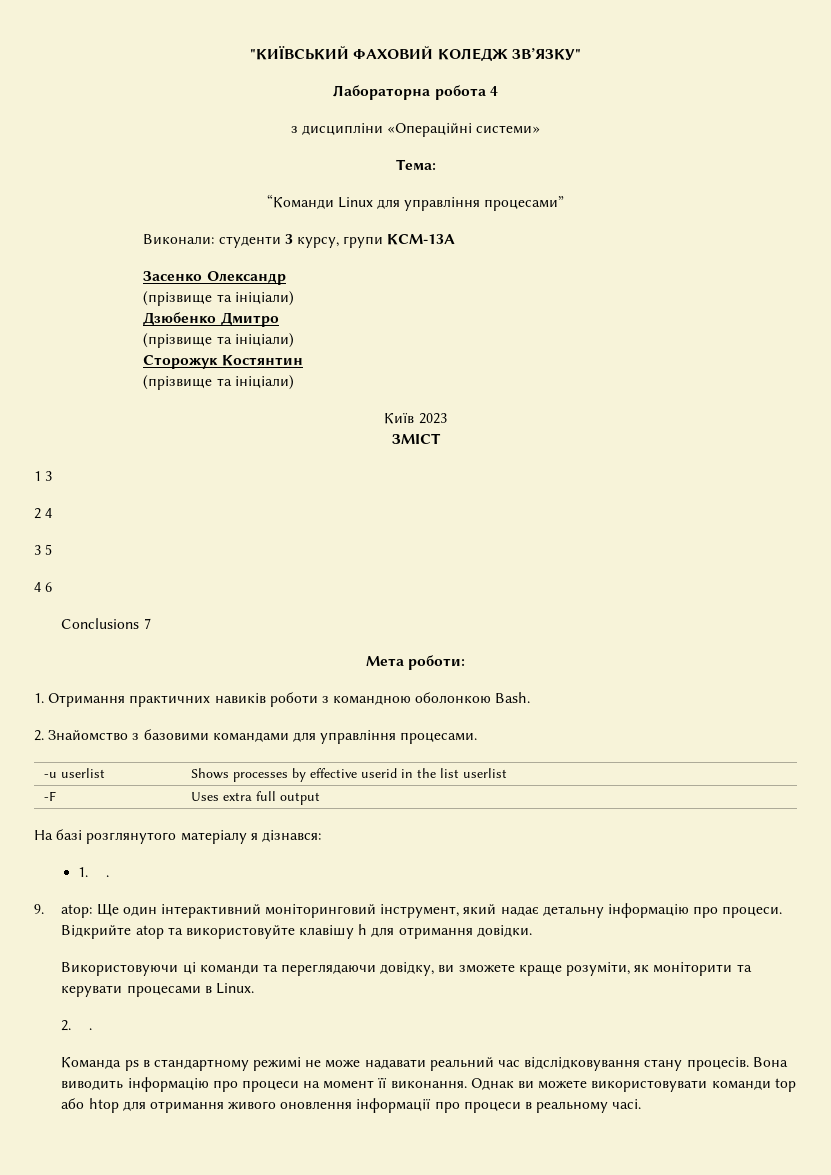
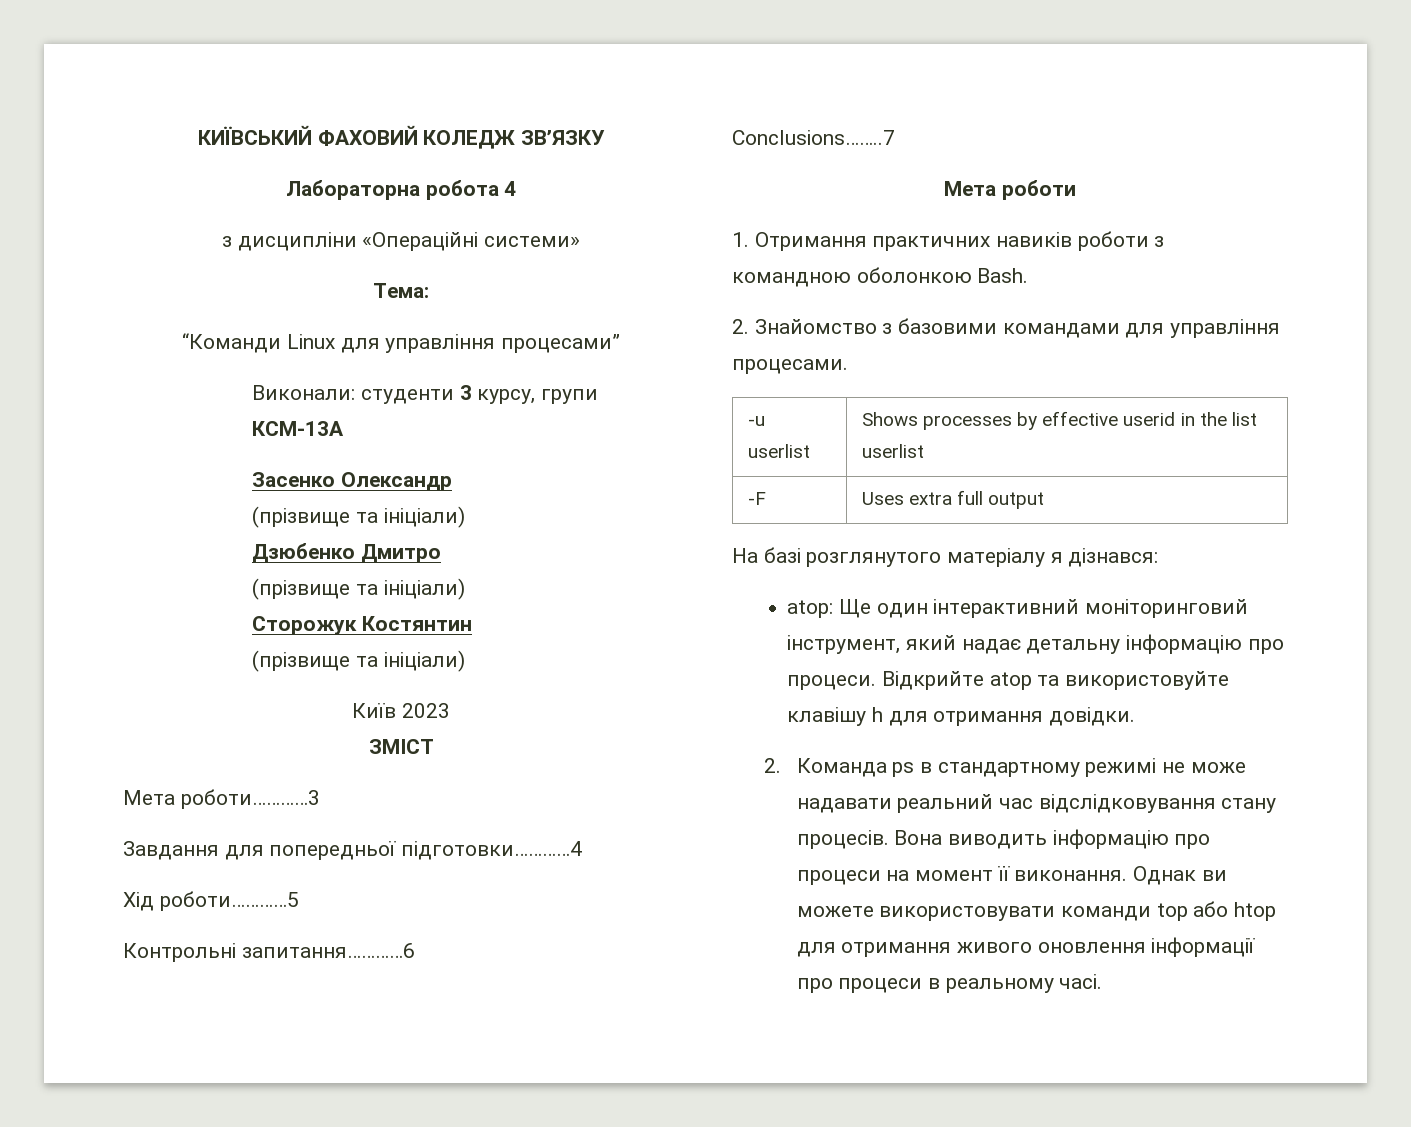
- "КИЇВСЬКИЙ ФАХОВИЙ КОЛЕДЖ ЗВ’ЯЗКУ"
+ КИЇВСЬКИЙ ФАХОВИЙ КОЛЕДЖ ЗВ’ЯЗКУ
- 1 3
- 2 4
- 3 5
- 4 6
- Conclusions 7
- Мета роботи:
+ Мета роботи…………3
+ Завдання для попередньої підготовки…………4
+ Хід роботи…………5
+ Контрольні запитання…………6
+ Conclusions……..7
+ Мета роботи
- 1. .
- 9. atop: Ще один інтерактивний моніторинговий інструмент, який надає детальну інформацію про процеси.
+ atop: Ще один інтерактивний моніторинговий інструмент, який надає детальну інформацію про процеси.
- Використовуючи ці команди та переглядаючи довідку, ви зможете краще розуміти, як моніторити та керувати процесами в Linux.
- 2. .
- Команда ps в стандартному режимі не може надавати реальний час відслідковування стану процесів.
+ 2. Команда ps в стандартному режимі не може надавати реальний час відслідковування стану процесів.

